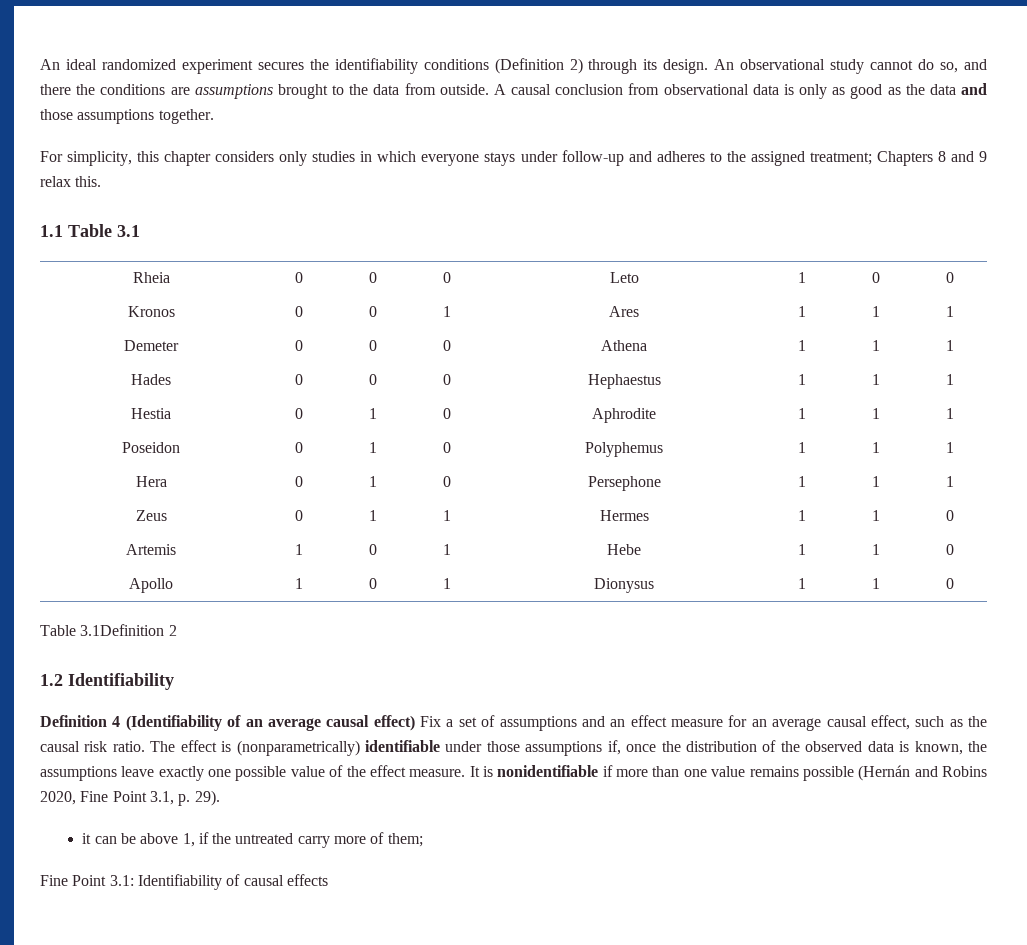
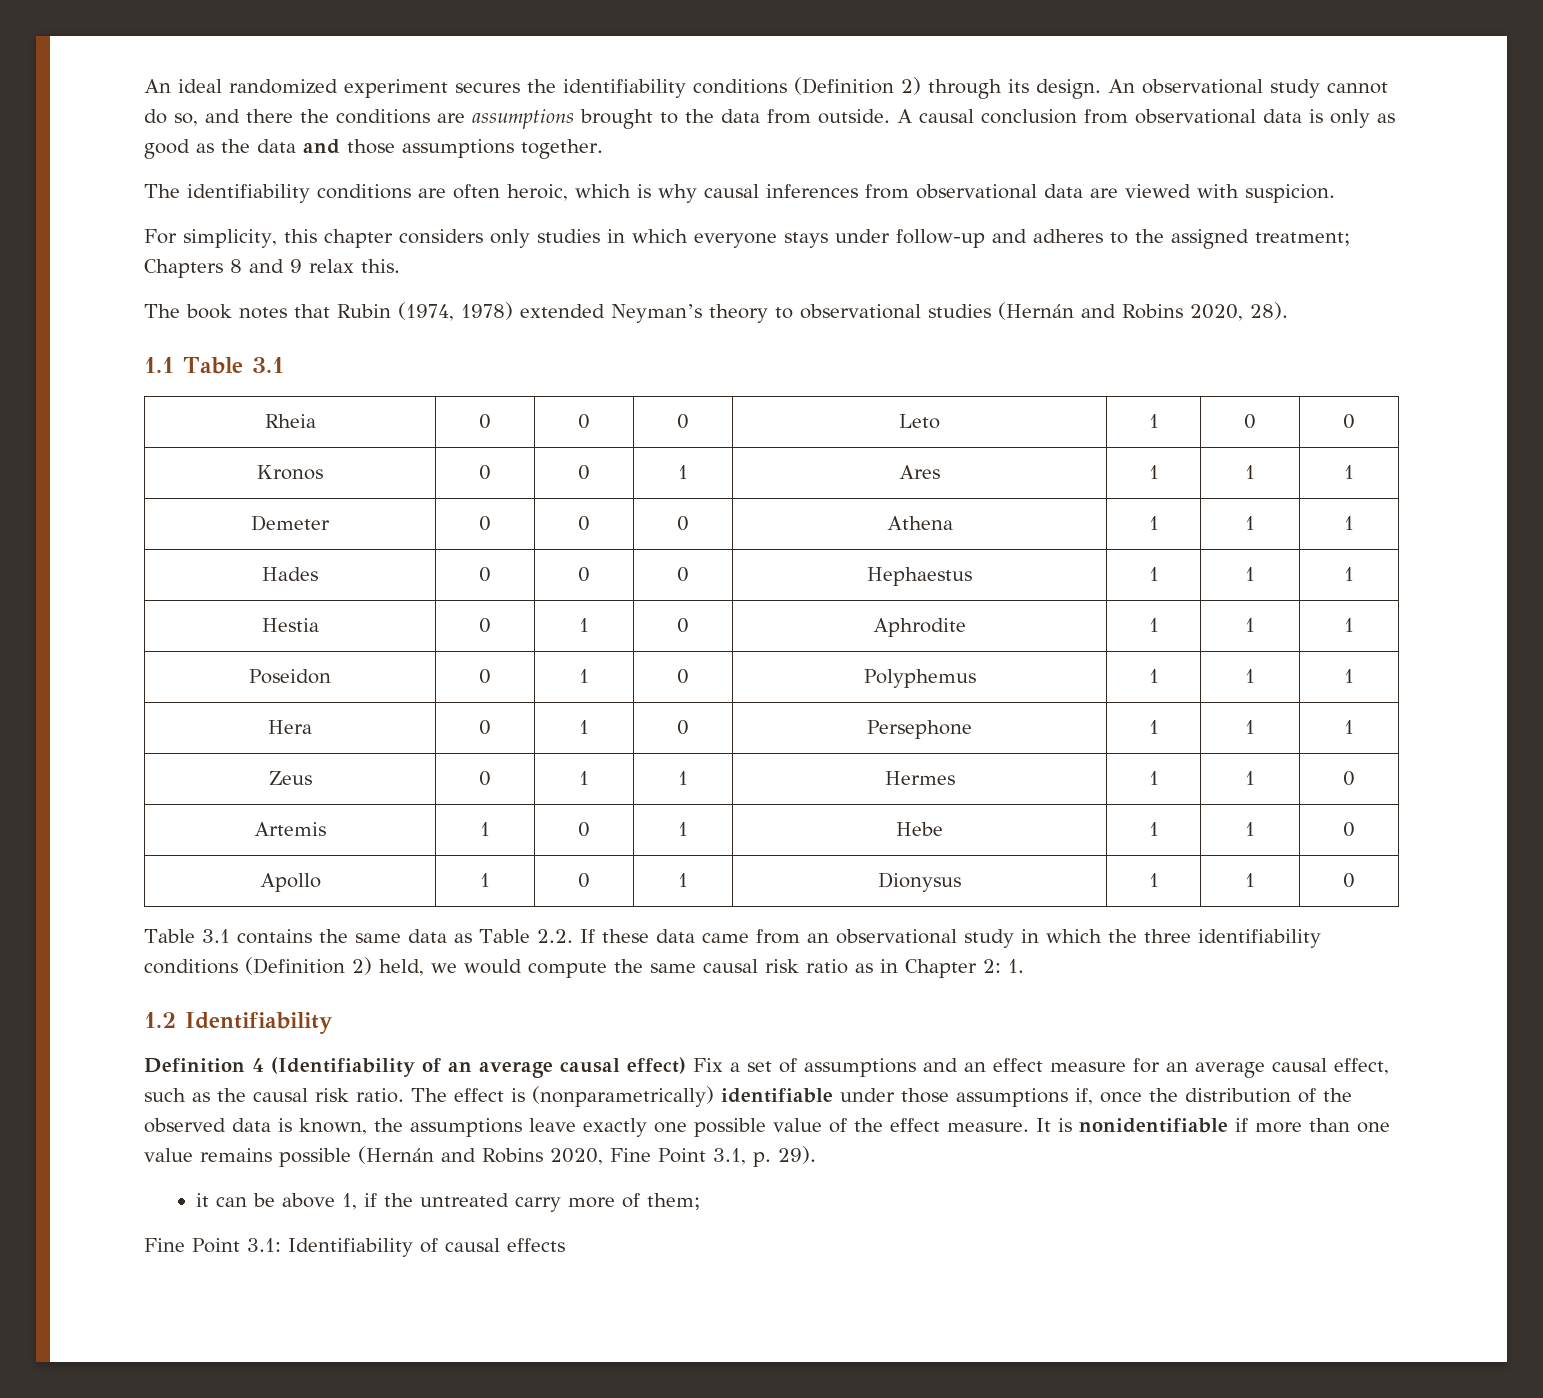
+ The identifiability conditions are often heroic, which is why causal inferences from observational data are viewed with suspicion.
+ The book notes that Rubin (1974, 1978) extended Neyman’s theory to observational studies (Hernán and Robins 2020, 28).
- Table 3.1Definition 2
+ Table 3.1 contains the same data as Table 2.2. If these data came from an observational study in which the three identifiability conditions (Definition 2) held, we would compute the same causal risk ratio as in Chapter 2: 1.

